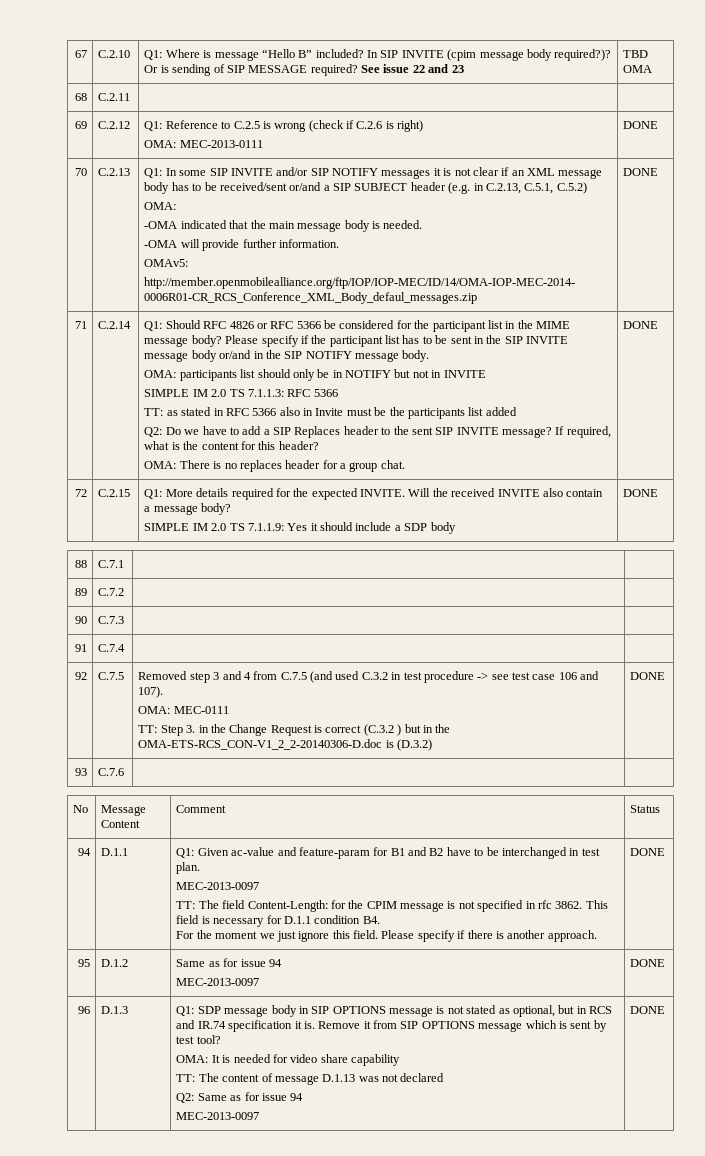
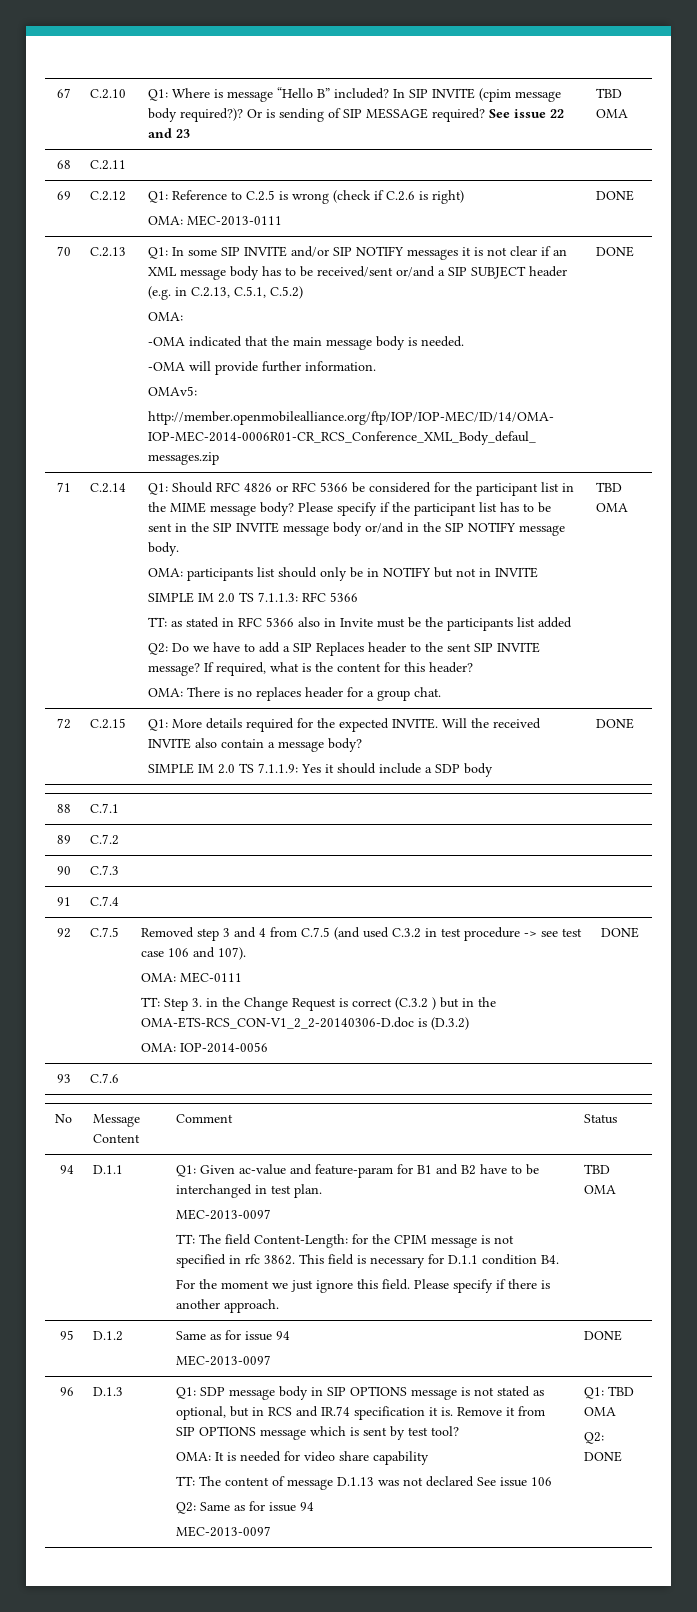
- OMA: There is no replaces header for a group chat. | DONE
+ OMA: There is no replaces header for a group chat. | TBD OMA
+ OMA: IOP-2014-0056
- Please specify if there is another approach. | DONE
+ Please specify if there is another approach. | TBD OMA
- TT: The content of message D.1.13 was not declared
+ TT: The content of message D.1.13 was not declared See issue 106
  Q2: Same as for issue 94
- MEC-2013-0097 | DONE
+ MEC-2013-0097 | Q1: TBD OMA
+ Q2: DONE

